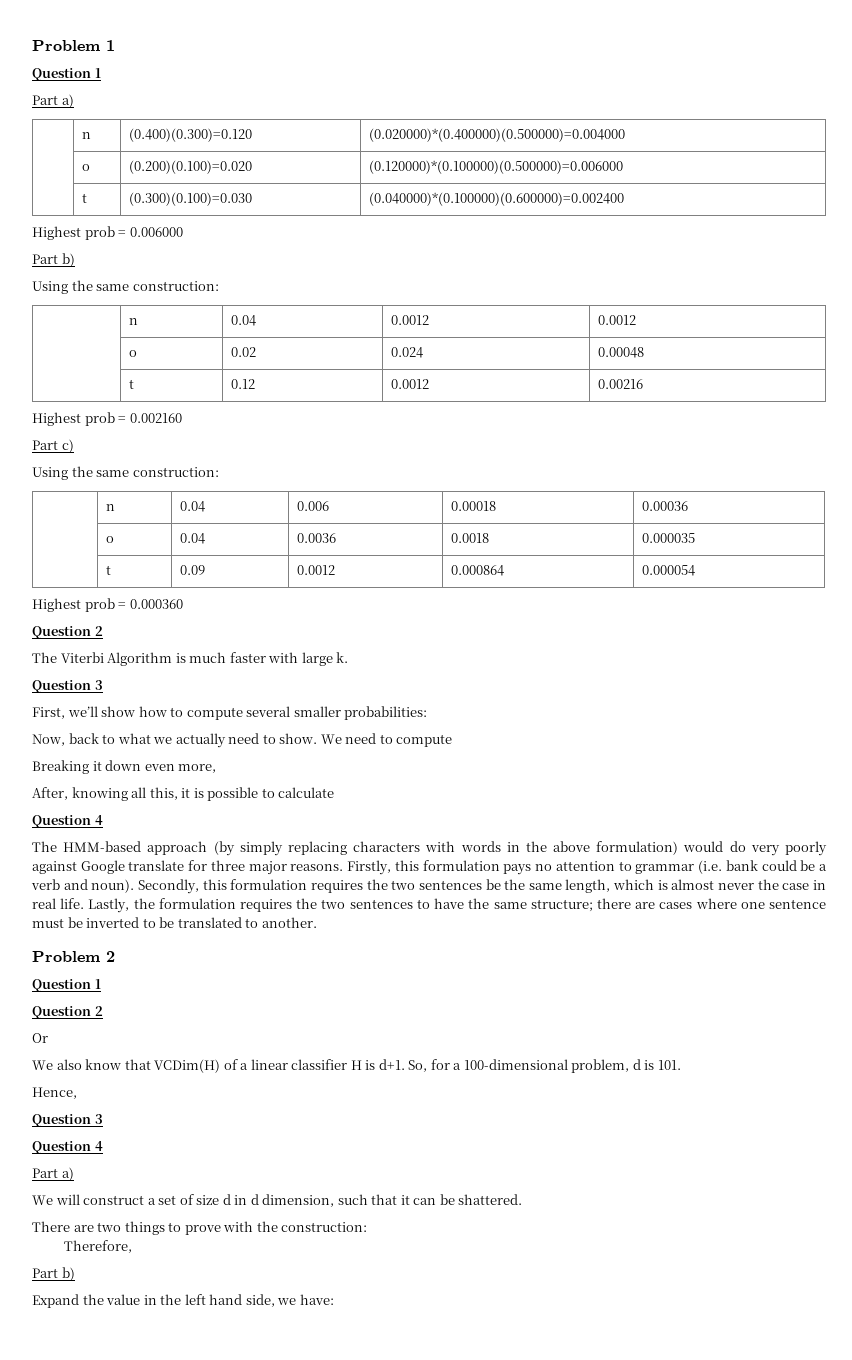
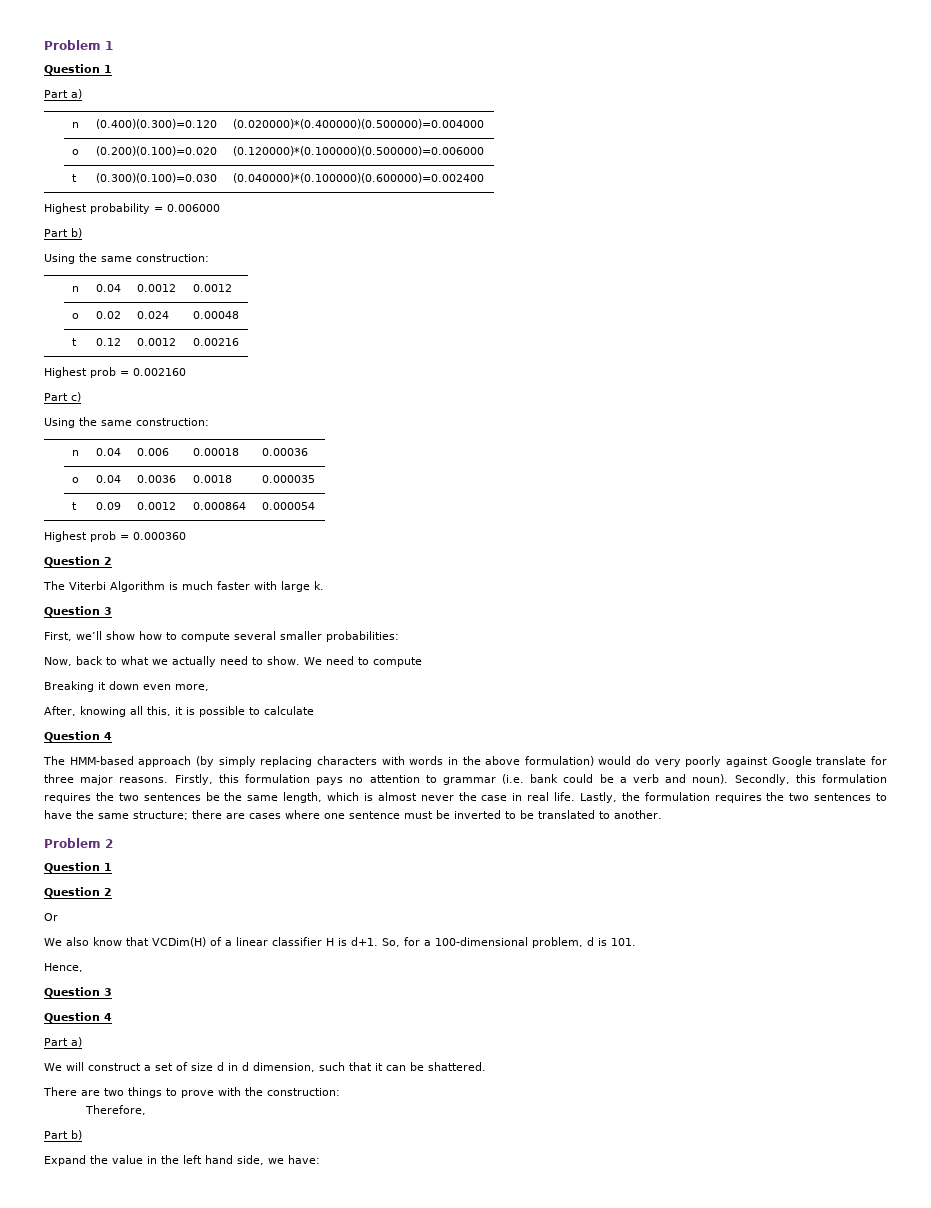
- Highest prob = 0.006000
+ Highest probability = 0.006000

